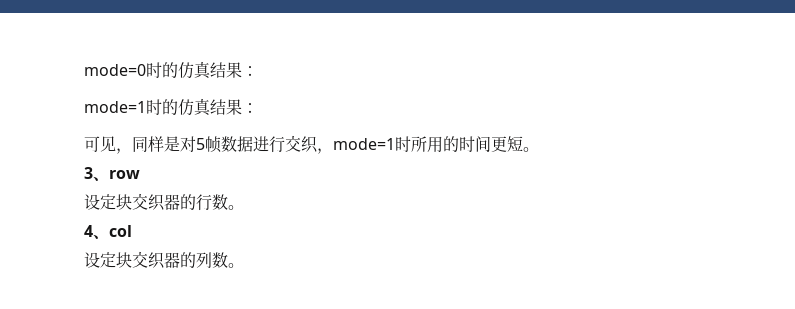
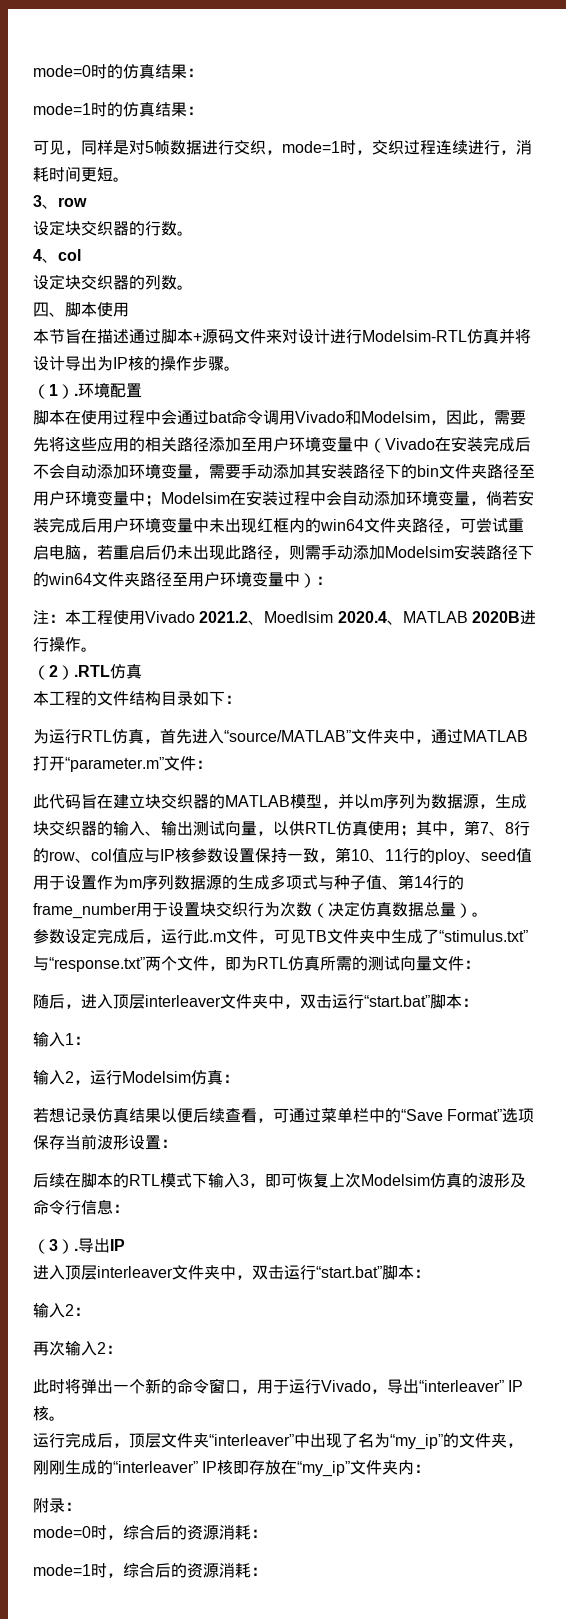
- 可见，同样是对5帧数据进行交织，mode=1时所用的时间更短。
+ 可见，同样是对5帧数据进行交织，mode=1时，交织过程连续进行，消耗时间更短。
+ 四、脚本使用
+ 本节旨在描述通过脚本+源码文件来对设计进行Modelsim-RTL仿真并将设计导出为IP核的操作步骤。
+ （1）.环境配置
+ 脚本在使用过程中会通过bat命令调用Vivado和Modelsim，因此，需要先将这些应用的相关路径添加至用户环境变量中（Vivado在安装完成后不会自动添加环境变量，需要手动添加其安装路径下的bin文件夹路径至用户环境变量中；Modelsim在安装过程中会自动添加环境变量，倘若安装完成后用户环境变量中未出现红框内的win64文件夹路径，可尝试重启电脑，若重启后仍未出现此路径，则需手动添加Modelsim安装路径下的win64文件夹路径至用户环境变量中）：
+ 注：本工程使用Vivado 2021.2、Moedlsim 2020.4、MATLAB 2020B进行操作。
+ （2）.RTL仿真
+ 本工程的文件结构目录如下：
+ 为运行RTL仿真，首先进入“source/MATLAB”文件夹中，通过MATLAB打开“parameter.m”文件：
+ 此代码旨在建立块交织器的MATLAB模型，并以m序列为数据源，生成块交织器的输入、输出测试向量，以供RTL仿真使用；其中，第7、8行的row、col值应与IP核参数设置保持一致，第10、11行的ploy、seed值用于设置作为m序列数据源的生成多项式与种子值、第14行的frame_number用于设置块交织行为次数（决定仿真数据总量）。
+ 参数设定完成后，运行此.m文件，可见TB文件夹中生成了“stimulus.txt”与“response.txt”两个文件，即为RTL仿真所需的测试向量文件：
+ 随后，进入顶层interleaver文件夹中，双击运行“start.bat”脚本：
+ 输入1：
+ 输入2，运行Modelsim仿真：
+ 若想记录仿真结果以便后续查看，可通过菜单栏中的“Save Format”选项保存当前波形设置：
+ 后续在脚本的RTL模式下输入3，即可恢复上次Modelsim仿真的波形及命令行信息：
+ （3）.导出IP
+ 进入顶层interleaver文件夹中，双击运行“start.bat”脚本：
+ 输入2：
+ 再次输入2：
+ 此时将弹出一个新的命令窗口，用于运行Vivado，导出“interleaver” IP核。
+ 运行完成后，顶层文件夹“interleaver”中出现了名为“my_ip”的文件夹，刚刚生成的“interleaver” IP核即存放在“my_ip”文件夹内：
+ 附录：
+ mode=0时，综合后的资源消耗：
+ mode=1时，综合后的资源消耗：

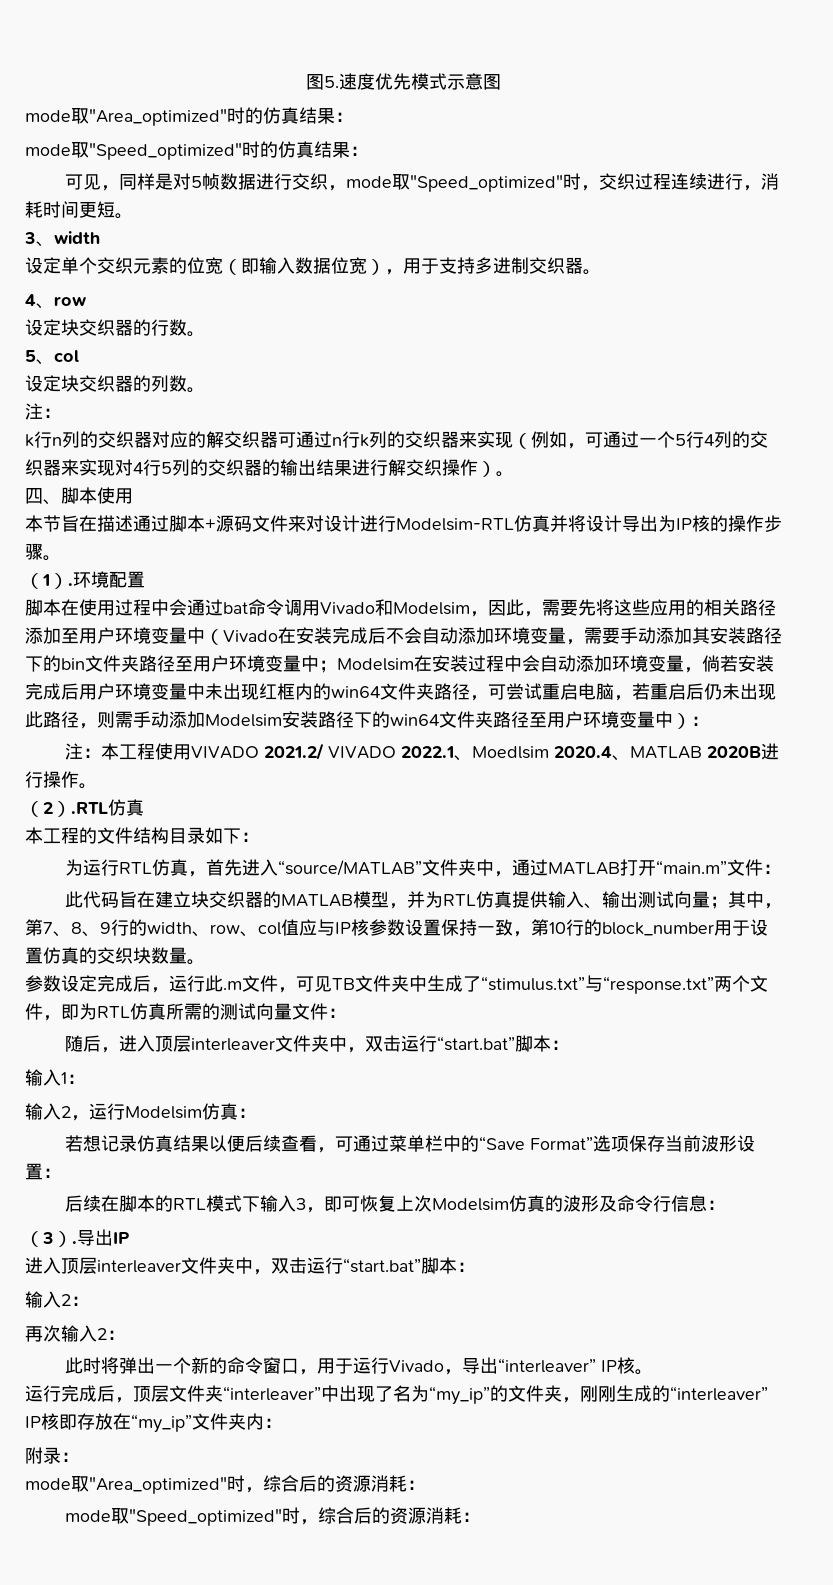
- mode=0时的仿真结果：
- mode=1时的仿真结果：
+ 图5.速度优先模式示意图
+ mode取"Area_optimized"时的仿真结果：
+ mode取"Speed_optimized"时的仿真结果：
- 可见，同样是对5帧数据进行交织，mode=1时，交织过程连续进行，消耗时间更短。
+ 可见，同样是对5帧数据进行交织，mode取"Speed_optimized"时，交织过程连续进行，消耗时间更短。
- 3、row
+ 3、width
+ 设定单个交织元素的位宽（即输入数据位宽），用于支持多进制交织器。
+ 4、row
- 4、col
+ 5、col
  设定块交织器的列数。
+ 注：
+ k行n列的交织器对应的解交织器可通过n行k列的交织器来实现（例如，可通过一个5行4列的交织器来实现对4行5列的交织器的输出结果进行解交织操作）。
- 注：本工程使用Vivado 2021.2、Moedlsim 2020.4、MATLAB 2020B进行操作。
+ 注：本工程使用VIVADO 2021.2/ VIVADO 2022.1、Moedlsim 2020.4、MATLAB 2020B进行操作。
- 为运行RTL仿真，首先进入“source/MATLAB”文件夹中，通过MATLAB打开“parameter.m”文件：
+ 为运行RTL仿真，首先进入“source/MATLAB”文件夹中，通过MATLAB打开“main.m”文件：
- 此代码旨在建立块交织器的MATLAB模型，并以m序列为数据源，生成块交织器的输入、输出测试向量，以供RTL仿真使用；其中，第7、8行的row、col值应与IP核参数设置保持一致，第10、11行的ploy、seed值用于设置作为m序列数据源的生成多项式与种子值、第14行的frame_number用于设置块交织行为次数（决定仿真数据总量）。
+ 此代码旨在建立块交织器的MATLAB模型，并为RTL仿真提供输入、输出测试向量；其中，第7、8、9行的width、row、col值应与IP核参数设置保持一致，第10行的block_number用于设置仿真的交织块数量。
- mode=0时，综合后的资源消耗：
+ mode取"Area_optimized"时，综合后的资源消耗：
- mode=1时，综合后的资源消耗：
+ mode取"Speed_optimized"时，综合后的资源消耗：

